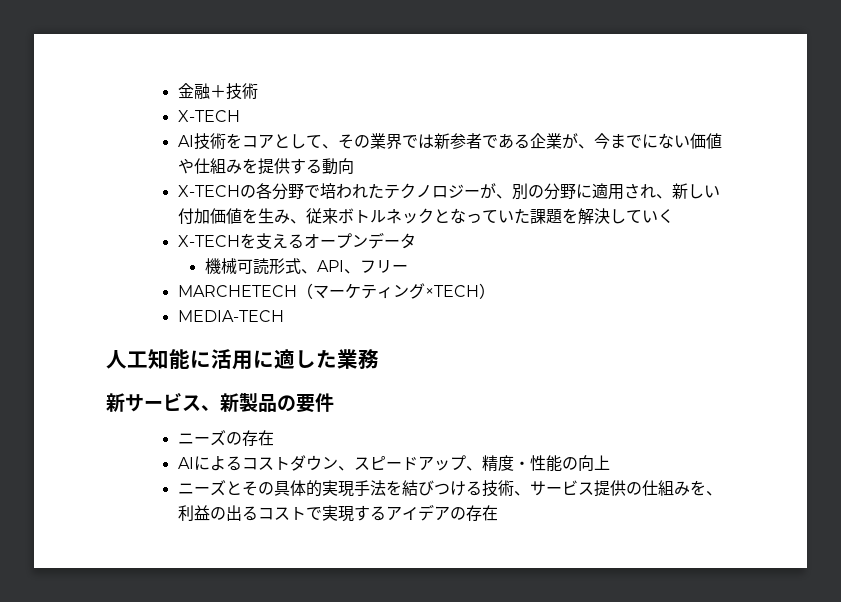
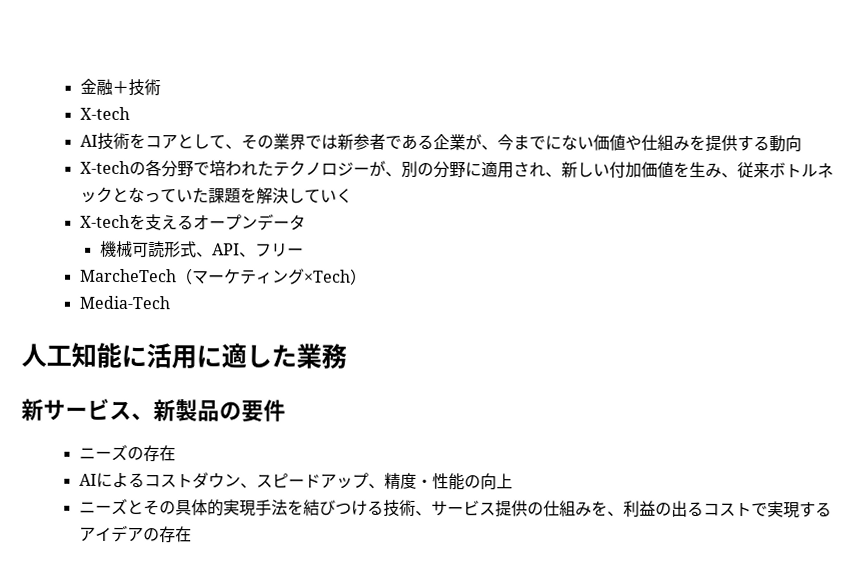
  金融＋技術
- X-TECH
+ X-tech
- X-TECHの各分野で培われたテクノロジーが、別の分野に適用され、新しい付加価値を生み、従来ボトルネックとなっていた課題を解決していく
+ X-techの各分野で培われたテクノロジーが、別の分野に適用され、新しい付加価値を生み、従来ボトルネックとなっていた課題を解決していく
- X-TECHを支えるオープンデータ
+ X-techを支えるオープンデータ
- MARCHETECH（マーケティング×TECH）
+ MarcheTech（マーケティング×Tech）
- MEDIA-TECH
+ Media-Tech

